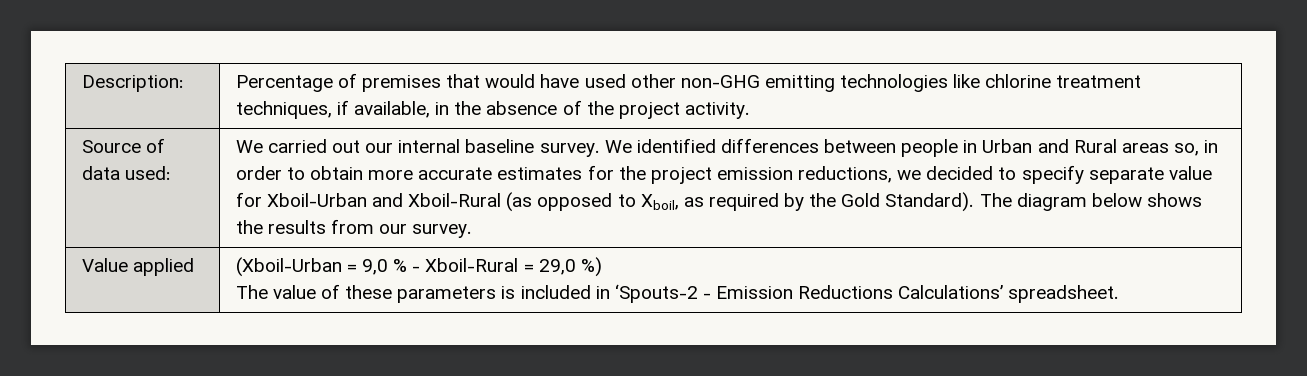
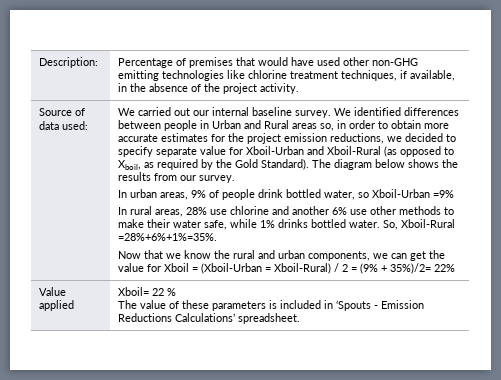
- Value applied | (Xboil-Urban = 9,0 % - Xboil-Rural = 29,0 %)
- The value of these parameters is included in ‘Spouts-2 - Emission Reductions Calculations’ spreadsheet.
+ In urban areas, 9% of people drink bottled water, so Xboil-Urban =9%
+ In rural areas, 28% use chlorine and another 6% use other methods to make their water safe, while 1% drinks bottled water. So, Xboil-Rural =28%+6%+1%=35%.
+ Now that we know the rural and urban components, we can get the value for Xboil = (Xboil-Urban = Xboil-Rural) / 2 = (9% + 35%)/2= 22%
+ Value applied | Xboil= 22 %
+ The value of these parameters is included in ‘Spouts - Emission Reductions Calculations’ spreadsheet.

